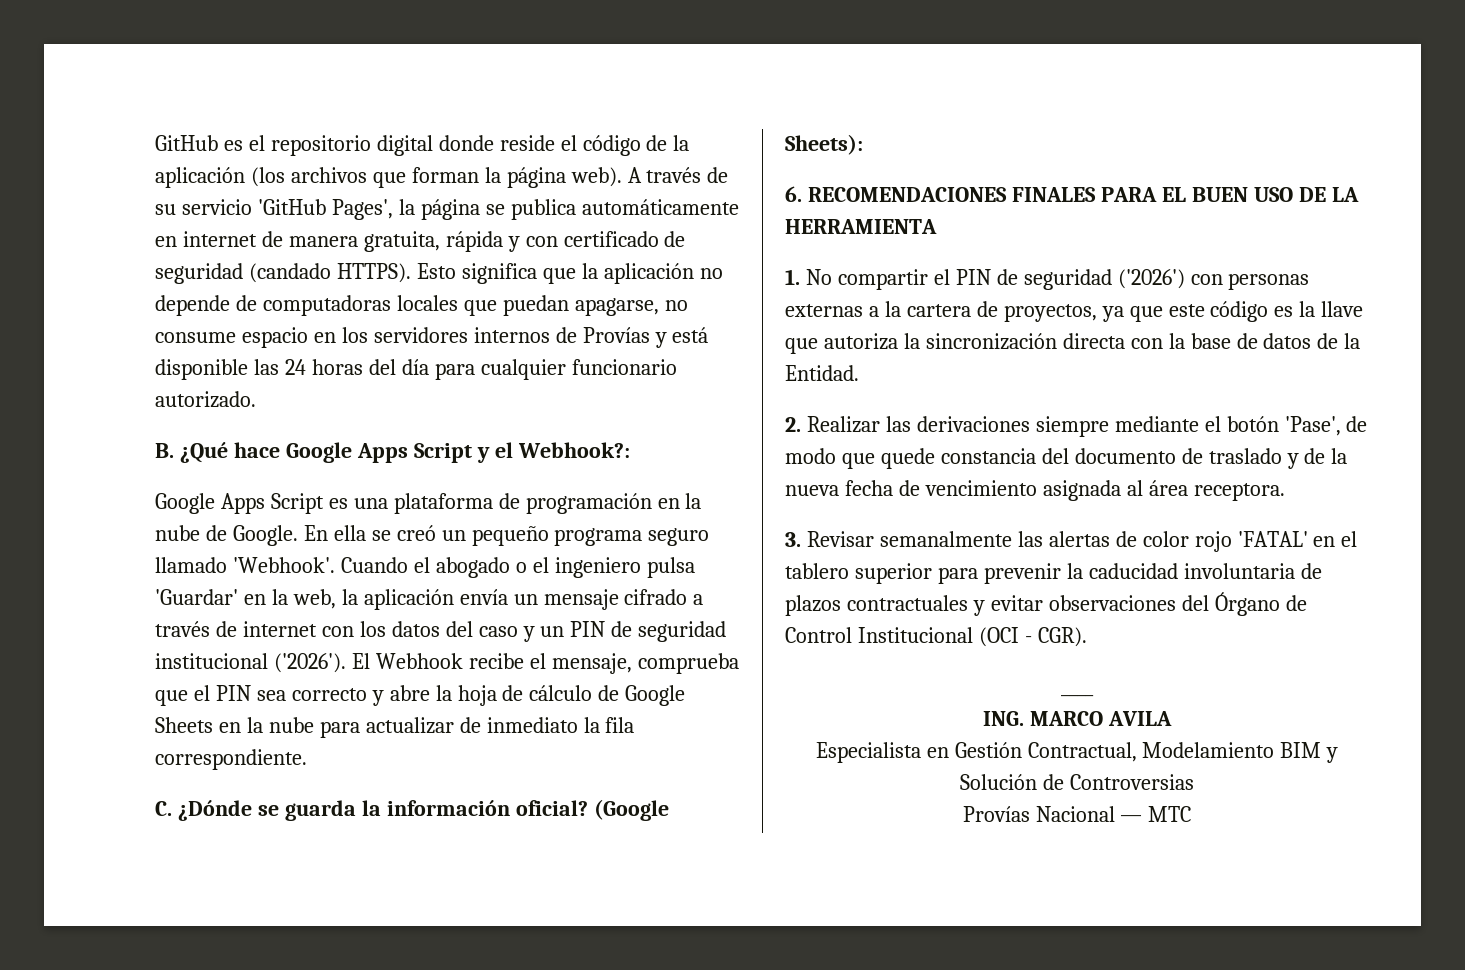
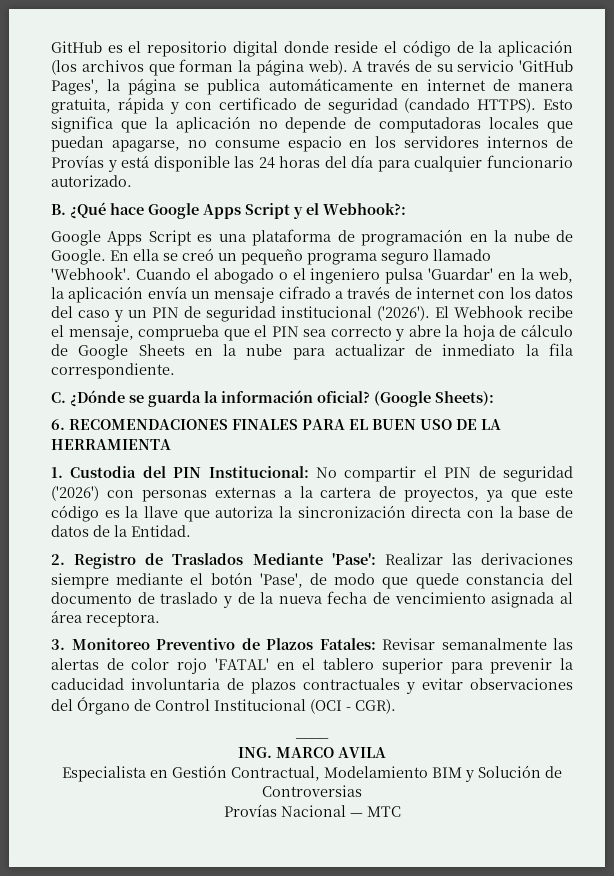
- 1. No compartir el PIN de seguridad ('2026') con personas externas a la cartera de proyectos, ya que este código es la llave que autoriza la sincronización directa con la base de datos de la Entidad.
+ 1. Custodia del PIN Institucional: No compartir el PIN de seguridad ('2026') con personas externas a la cartera de proyectos, ya que este código es la llave que autoriza la sincronización directa con la base de datos de la Entidad.
- 2. Realizar las derivaciones siempre mediante el botón 'Pase', de modo que quede constancia del documento de traslado y de la nueva fecha de vencimiento asignada al área receptora.
+ 2. Registro de Traslados Mediante 'Pase': Realizar las derivaciones siempre mediante el botón 'Pase', de modo que quede constancia del documento de traslado y de la nueva fecha de vencimiento asignada al área receptora.
- 3. Revisar semanalmente las alertas de color rojo 'FATAL' en el tablero superior para prevenir la caducidad involuntaria de plazos contractuales y evitar observaciones del Órgano de Control Institucional (OCI - CGR).
+ 3. Monitoreo Preventivo de Plazos Fatales: Revisar semanalmente las alertas de color rojo 'FATAL' en el tablero superior para prevenir la caducidad involuntaria de plazos contractuales y evitar observaciones del Órgano de Control Institucional (OCI - CGR).

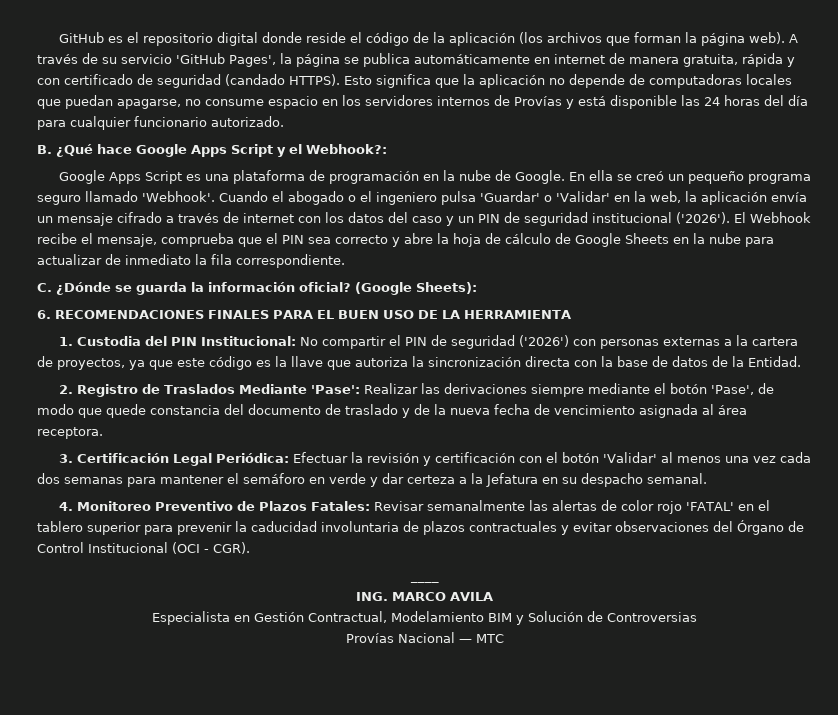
- Cuando el abogado o el ingeniero pulsa 'Guardar' en la web, la aplicación envía un mensaje cifrado a través de internet con los datos del caso y un PIN de seguridad institucional ('2026').
+ Cuando el abogado o el ingeniero pulsa 'Guardar' o 'Validar' en la web, la aplicación envía un mensaje cifrado a través de internet con los datos del caso y un PIN de seguridad institucional ('2026').
- 3. Monitoreo Preventivo de Plazos Fatales: Revisar semanalmente las alertas de color rojo 'FATAL' en el tablero superior para prevenir la caducidad involuntaria de plazos contractuales y evitar observaciones del Órgano de Control Institucional (OCI - CGR).
+ 3. Certificación Legal Periódica: Efectuar la revisión y certificación con el botón 'Validar' al menos una vez cada dos semanas para mantener el semáforo en verde y dar certeza a la Jefatura en su despacho semanal.
+ 4. Monitoreo Preventivo de Plazos Fatales: Revisar semanalmente las alertas de color rojo 'FATAL' en el tablero superior para prevenir la caducidad involuntaria de plazos contractuales y evitar observaciones del Órgano de Control Institucional (OCI - CGR).

